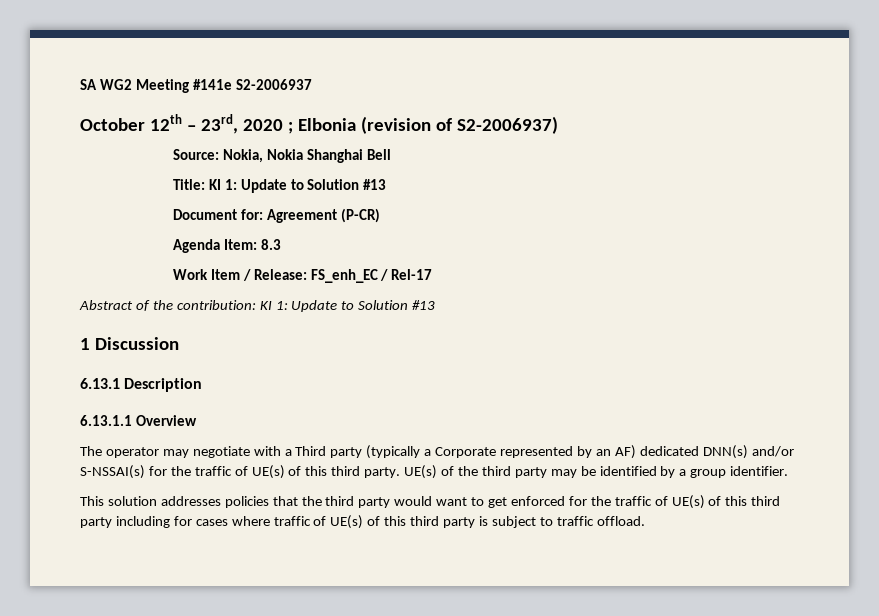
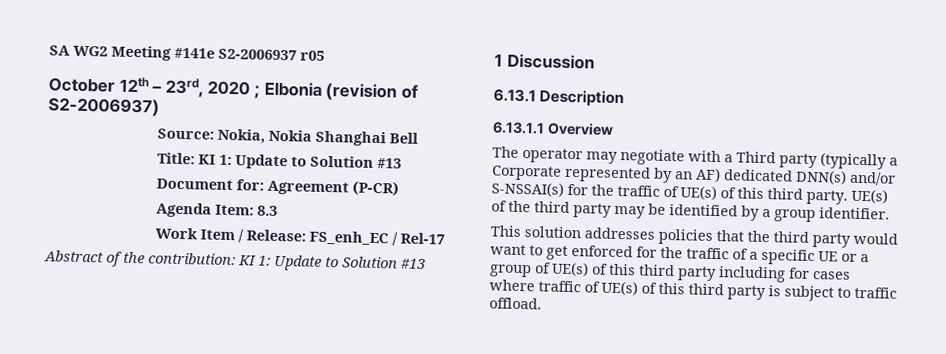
- SA WG2 Meeting #141e S2-2006937
+ SA WG2 Meeting #141e S2-2006937 r05
- This solution addresses policies that the third party would want to get enforced for the traffic of UE(s) of this third party including for cases where traffic of UE(s) of this third party is subject to traffic offload.
+ This solution addresses policies that the third party would want to get enforced for the traffic of a specific UE or a group of UE(s) of this third party including for cases where traffic of UE(s) of this third party is subject to traffic offload.

